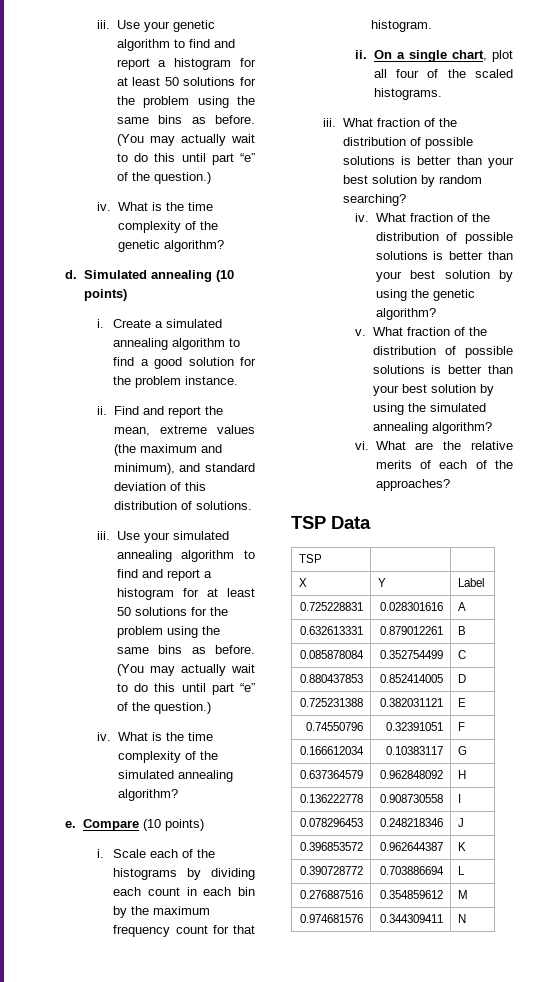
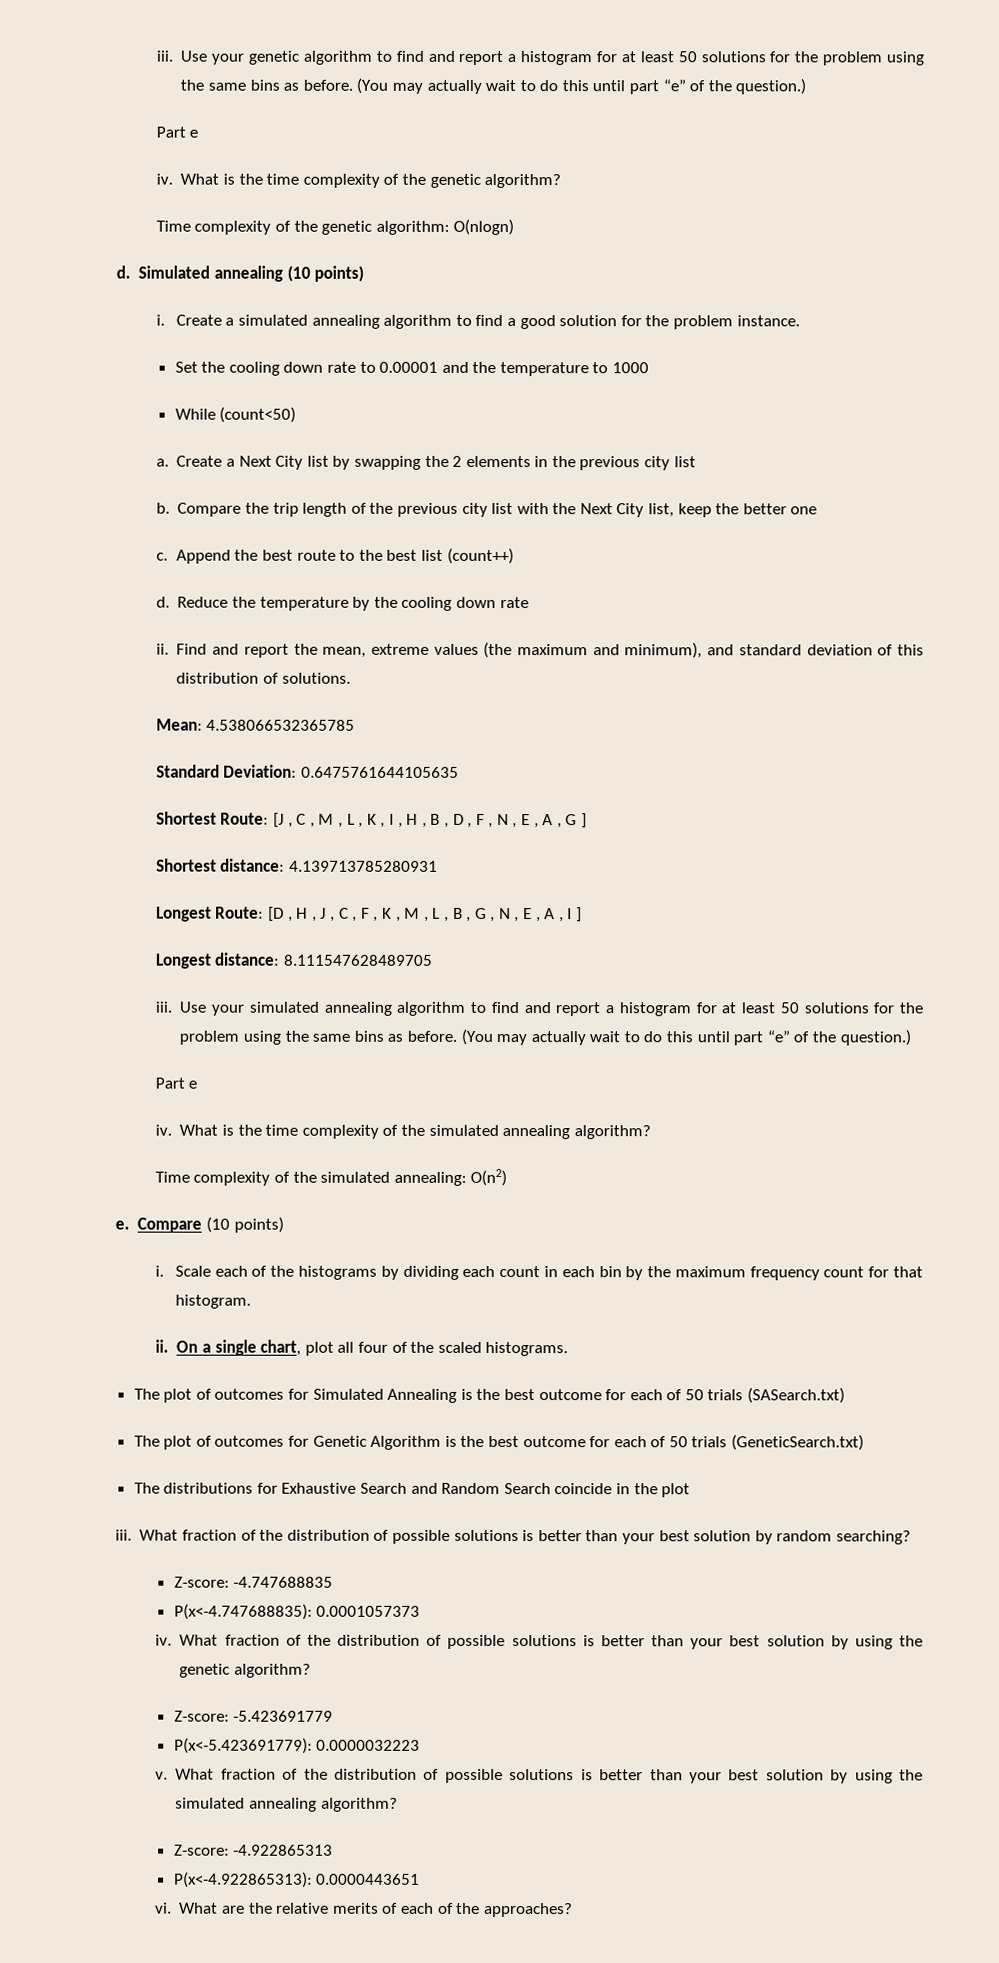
  Use your genetic algorithm to find and report a histogram for at least 50 solutions for the problem using the same bins as before. (You may actually wait to do this until part “e” of the question.)
+ Part e
+ Time complexity of the genetic algorithm: O(nlogn)
+ Set the cooling down rate to 0.00001 and the temperature to 1000
+ While (count<50)
+ a. Create a Next City list by swapping the 2 elements in the previous city list
+ b. Compare the trip length of the previous city list with the Next City list, keep the better one
+ c. Append the best route to the best list (count++)
+ d. Reduce the temperature by the cooling down rate
+ Mean: 4.538066532365785
+ Standard Deviation: 0.6475761644105635
+ Shortest Route: [J , C , M , L , K , I , H , B , D , F , N , E , A , G ]
+ Shortest distance: 4.139713785280931
+ Longest Route: [D , H , J , C , F , K , M , L , B , G , N , E , A , I ]
+ Longest distance: 8.111547628489705
  Use your simulated annealing algorithm to find and report a histogram for at least 50 solutions for the problem using the same bins as before. (You may actually wait to do this until part “e” of the question.)
+ Part e
+ Time complexity of the simulated annealing: O(n2)
+ The plot of outcomes for Simulated Annealing is the best outcome for each of 50 trials (SASearch.txt)
+ The plot of outcomes for Genetic Algorithm is the best outcome for each of 50 trials (GeneticSearch.txt)
+ The distributions for Exhaustive Search and Random Search coincide in the plot
+ Z-score: -4.747688835
+ P(x<-4.747688835): 0.0001057373
+ Z-score: -5.423691779
+ P(x<-5.423691779): 0.0000032223
+ Z-score: -4.922865313
+ P(x<-4.922865313): 0.0000443651
- TSP Data
- TSP | |
- X | Y | Label
- 0.725228831 | 0.028301616 | A
- 0.632613331 | 0.879012261 | B
- 0.085878084 | 0.352754499 | C
- 0.880437853 | 0.852414005 | D
- 0.725231388 | 0.382031121 | E
- 0.74550796 | 0.32391051 | F
- 0.166612034 | 0.10383117 | G
- 0.637364579 | 0.962848092 | H
- 0.136222778 | 0.908730558 | I
- 0.078296453 | 0.248218346 | J
- 0.396853572 | 0.962644387 | K
- 0.390728772 | 0.703886694 | L
- 0.276887516 | 0.354859612 | M
- 0.974681576 | 0.344309411 | N

